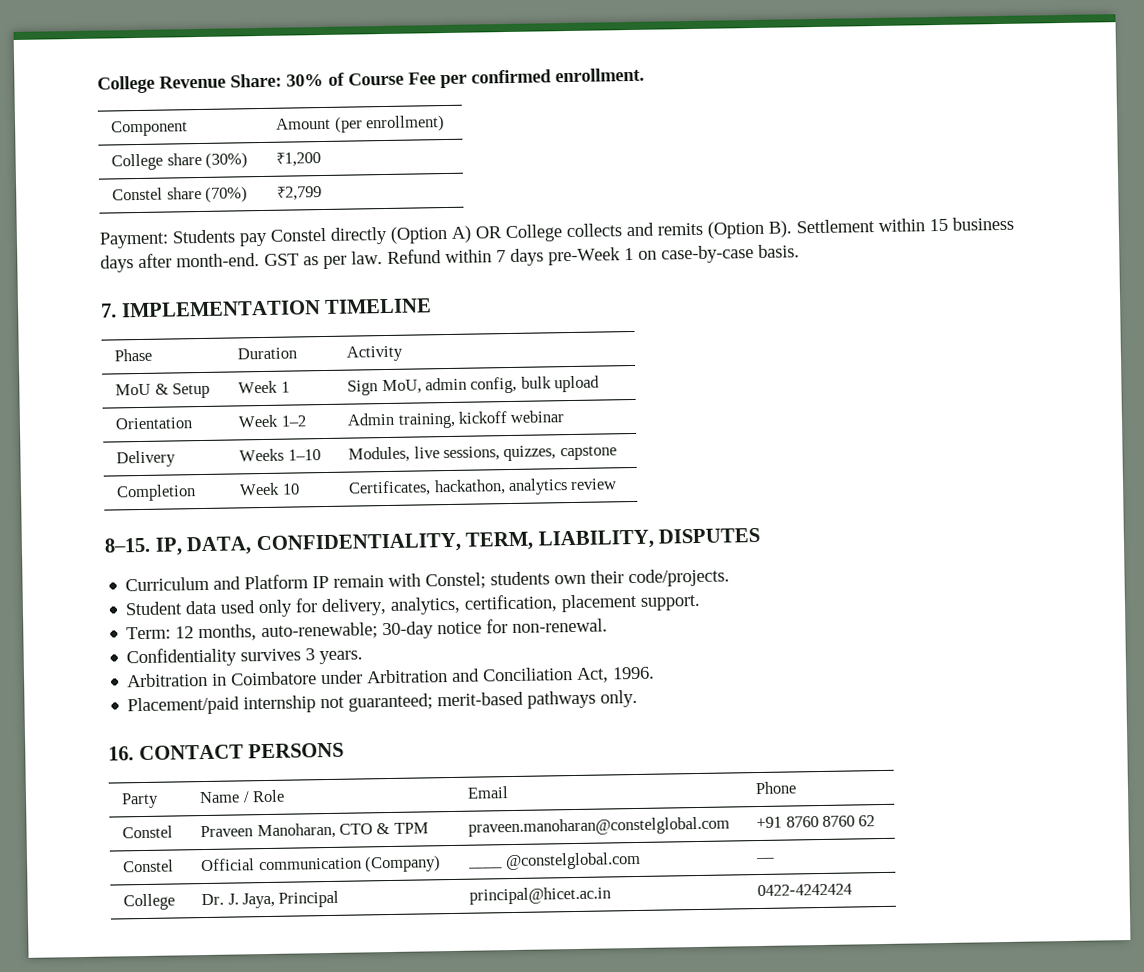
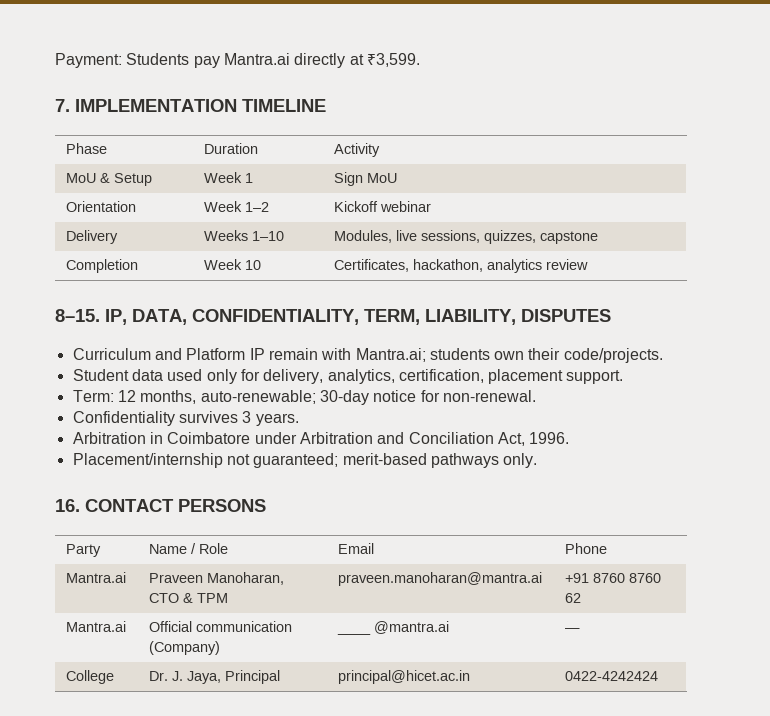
- College Revenue Share: 30% of Course Fee per confirmed enrollment.
- Component | Amount (per enrollment)
- College share (30%) | ₹1,200
- Constel share (70%) | ₹2,799
- Payment: Students pay Constel directly (Option A) OR College collects and remits (Option B). Settlement within 15 business days after month-end. GST as per law. Refund within 7 days pre-Week 1 on case-by-case basis.
+ Payment: Students pay Mantra.ai directly at ₹3,599.
- MoU & Setup | Week 1 | Sign MoU, admin config, bulk upload
+ MoU & Setup | Week 1 | Sign MoU
- Orientation | Week 1–2 | Admin training, kickoff webinar
+ Orientation | Week 1–2 | Kickoff webinar
- Curriculum and Platform IP remain with Constel; students own their code/projects.
+ Curriculum and Platform IP remain with Mantra.ai; students own their code/projects.
- Placement/paid internship not guaranteed; merit-based pathways only.
+ Placement/internship not guaranteed; merit-based pathways only.
- Constel | Praveen Manoharan, CTO & TPM | praveen.manoharan@constelglobal.com | +91 8760 8760 62
+ Mantra.ai | Praveen Manoharan, CTO & TPM | praveen.manoharan@mantra.ai | +91 8760 8760 62
- Constel | Official communication (Company) | ____ @constelglobal.com | —
+ Mantra.ai | Official communication (Company) | ____ @mantra.ai | —

